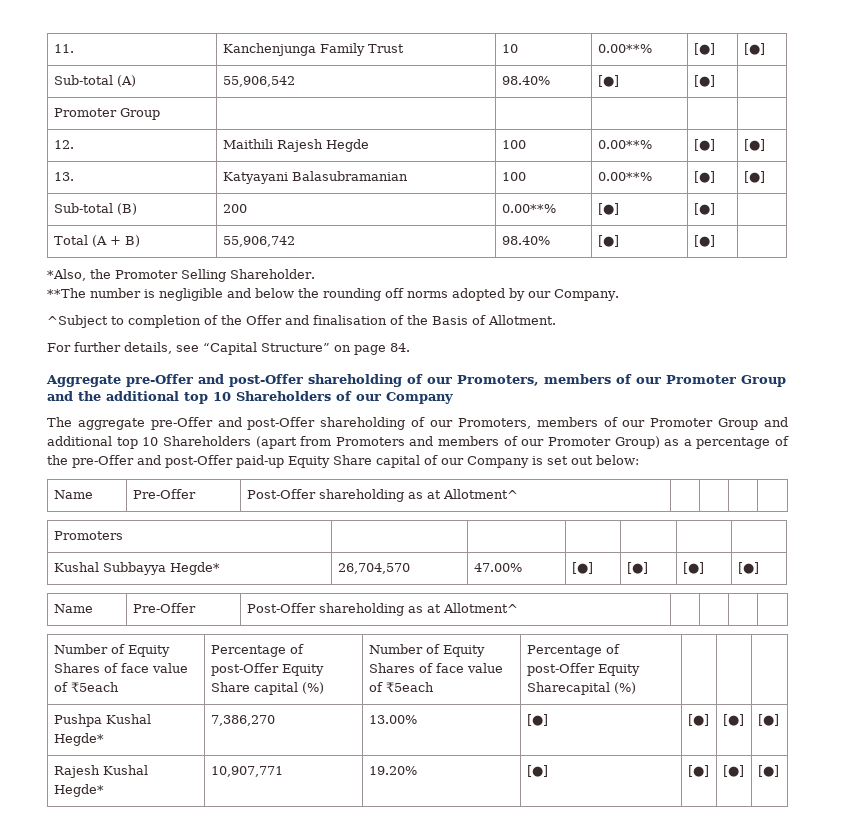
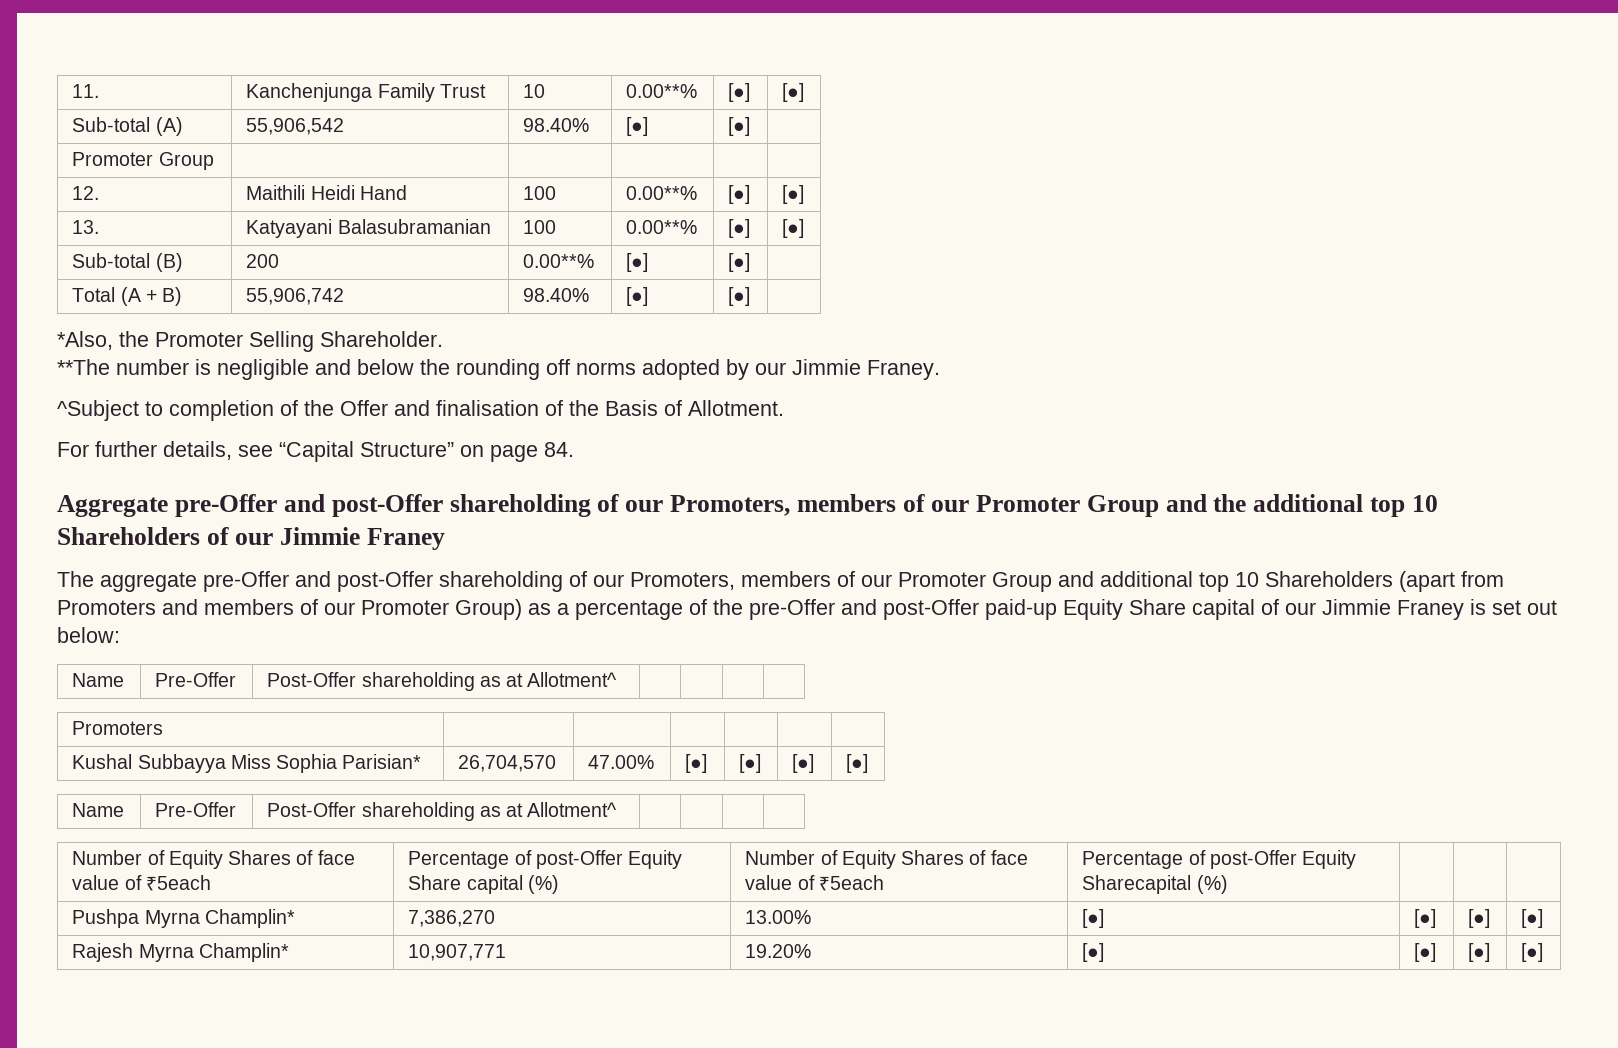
- 12. | Maithili Rajesh Hegde | 100 | 0.00**% | [●] | [●]
+ 12. | Maithili Heidi Hand | 100 | 0.00**% | [●] | [●]
- **The number is negligible and below the rounding off norms adopted by our Company.
+ **The number is negligible and below the rounding off norms adopted by our Jimmie Franey.
- Aggregate pre-Offer and post-Offer shareholding of our Promoters, members of our Promoter Group and the additional top 10 Shareholders of our Company
+ Aggregate pre-Offer and post-Offer shareholding of our Promoters, members of our Promoter Group and the additional top 10 Shareholders of our Jimmie Franey
- The aggregate pre-Offer and post-Offer shareholding of our Promoters, members of our Promoter Group and additional top 10 Shareholders (apart from Promoters and members of our Promoter Group) as a percentage of the pre-Offer and post-Offer paid-up Equity Share capital of our Company is set out below:
+ The aggregate pre-Offer and post-Offer shareholding of our Promoters, members of our Promoter Group and additional top 10 Shareholders (apart from Promoters and members of our Promoter Group) as a percentage of the pre-Offer and post-Offer paid-up Equity Share capital of our Jimmie Franey is set out below:
- Kushal Subbayya Hegde* | 26,704,570 | 47.00% | [●] | [●] | [●] | [●]
+ Kushal Subbayya Miss Sophia Parisian* | 26,704,570 | 47.00% | [●] | [●] | [●] | [●]
- Pushpa Kushal Hegde* | 7,386,270 | 13.00% | [●] | [●] | [●] | [●]
+ Pushpa Myrna Champlin* | 7,386,270 | 13.00% | [●] | [●] | [●] | [●]
- Rajesh Kushal Hegde* | 10,907,771 | 19.20% | [●] | [●] | [●] | [●]
+ Rajesh Myrna Champlin* | 10,907,771 | 19.20% | [●] | [●] | [●] | [●]

